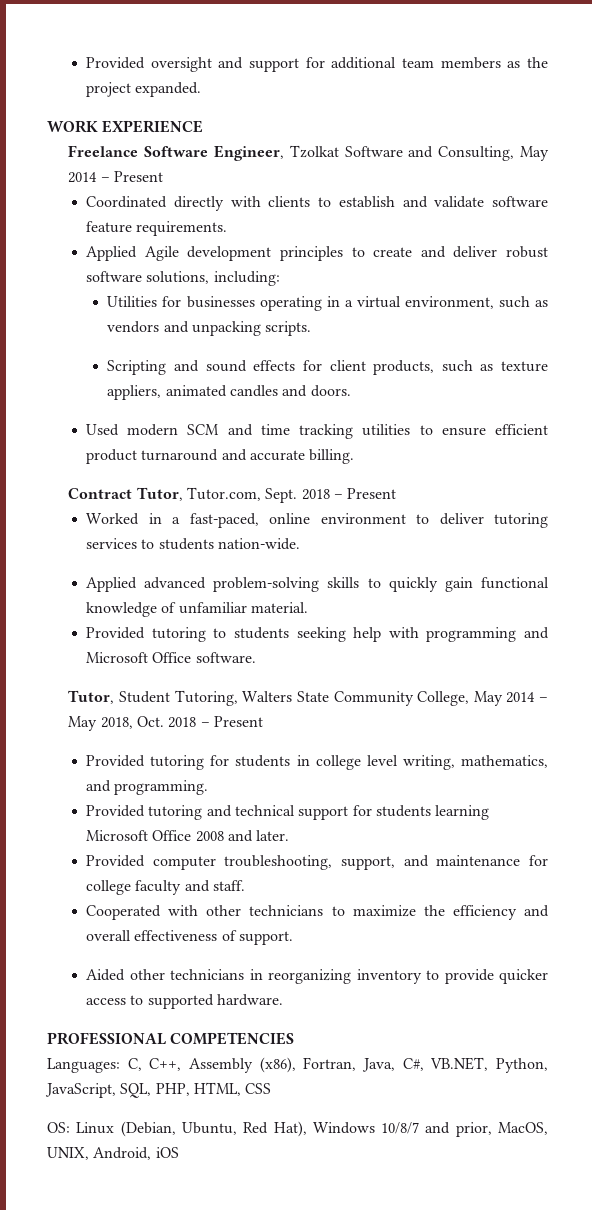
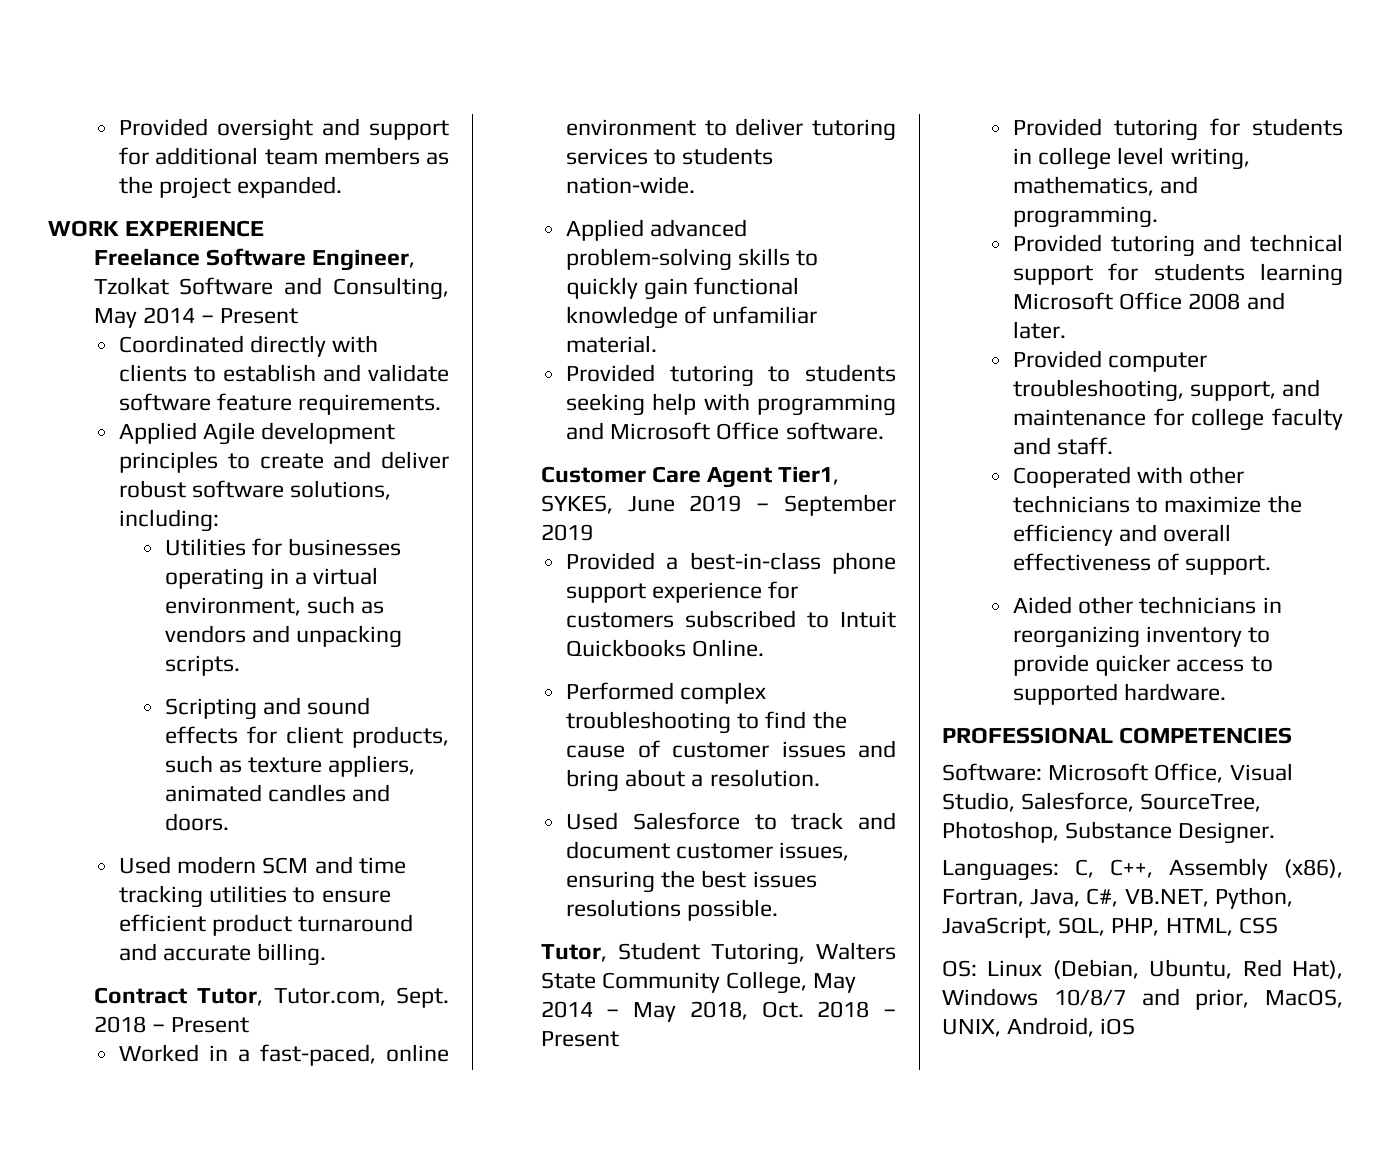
+ Customer Care Agent Tier1, SYKES, June 2019 – September 2019
+ Provided a best-in-class phone support experience for customers subscribed to Intuit Quickbooks Online.
+ Performed complex troubleshooting to find the cause of customer issues and bring about a resolution.
+ Used Salesforce to track and document customer issues, ensuring the best issues resolutions possible.
+ Software: Microsoft Office, Visual Studio, Salesforce, SourceTree, Photoshop, Substance Designer.

